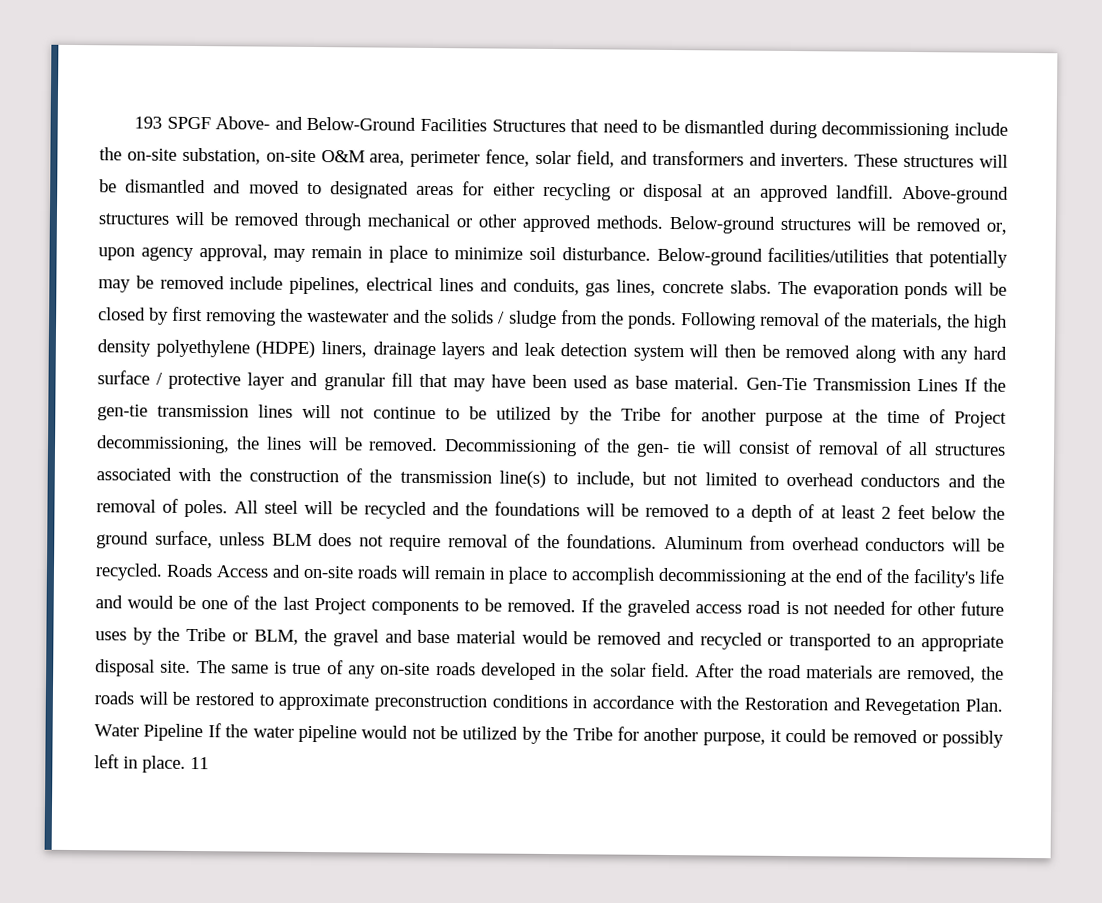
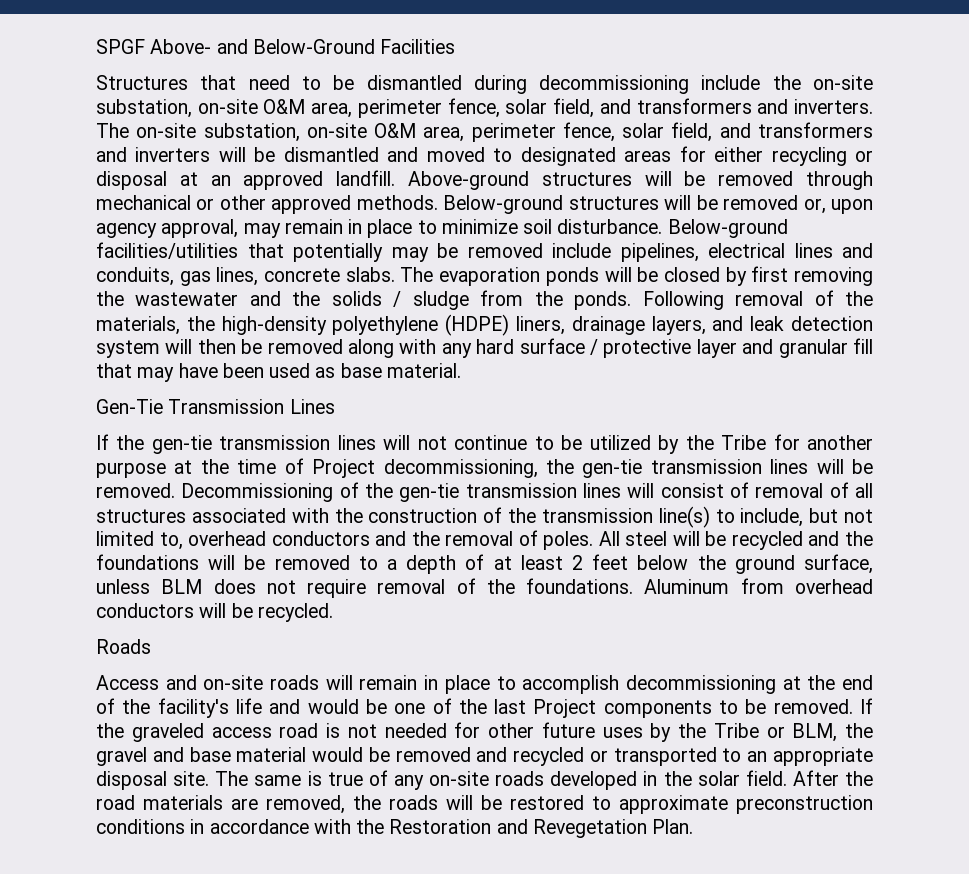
- 193 SPGF Above- and Below-Ground Facilities Structures that need to be dismantled during decommissioning include the on-site substation, on-site O&M area, perimeter fence, solar field, and transformers and inverters.
+ SPGF Above- and Below-Ground Facilities
+ Structures that need to be dismantled during decommissioning include the on-site substation, on-site O&M area, perimeter fence, solar field, and transformers and inverters.
- These structures will be dismantled and moved to designated areas for either recycling or disposal at an approved landfill.
+ The on-site substation, on-site O&M area, perimeter fence, solar field, and transformers and inverters will be dismantled and moved to designated areas for either recycling or disposal at an approved landfill.
- Following removal of the materials, the high density polyethylene (HDPE) liners, drainage layers and leak detection system will then be removed along with any hard surface / protective layer and granular fill that may have been used as base material. Gen-Tie Transmission Lines If the gen-tie transmission lines will not continue to be utilized by the Tribe for another purpose at the time of Project decommissioning, the lines will be removed.
+ Following removal of the materials, the high-density polyethylene (HDPE) liners, drainage layers, and leak detection system will then be removed along with any hard surface / protective layer and granular fill that may have been used as base material.
+ Gen-Tie Transmission Lines
+ If the gen-tie transmission lines will not continue to be utilized by the Tribe for another purpose at the time of Project decommissioning, the gen-tie transmission lines will be removed.
- Decommissioning of the gen- tie will consist of removal of all structures associated with the construction of the transmission line(s) to include, but not limited to overhead conductors and the removal of poles.
+ Decommissioning of the gen-tie transmission lines will consist of removal of all structures associated with the construction of the transmission line(s) to include, but not limited to, overhead conductors and the removal of poles.
- Aluminum from overhead conductors will be recycled. Roads Access and on-site roads will remain in place to accomplish decommissioning at the end of the facility's life and would be one of the last Project components to be removed.
+ Aluminum from overhead conductors will be recycled.
+ Roads
+ Access and on-site roads will remain in place to accomplish decommissioning at the end of the facility's life and would be one of the last Project components to be removed.
- Water Pipeline If the water pipeline would not be utilized by the Tribe for another purpose, it could be removed or possibly left in place. 11

